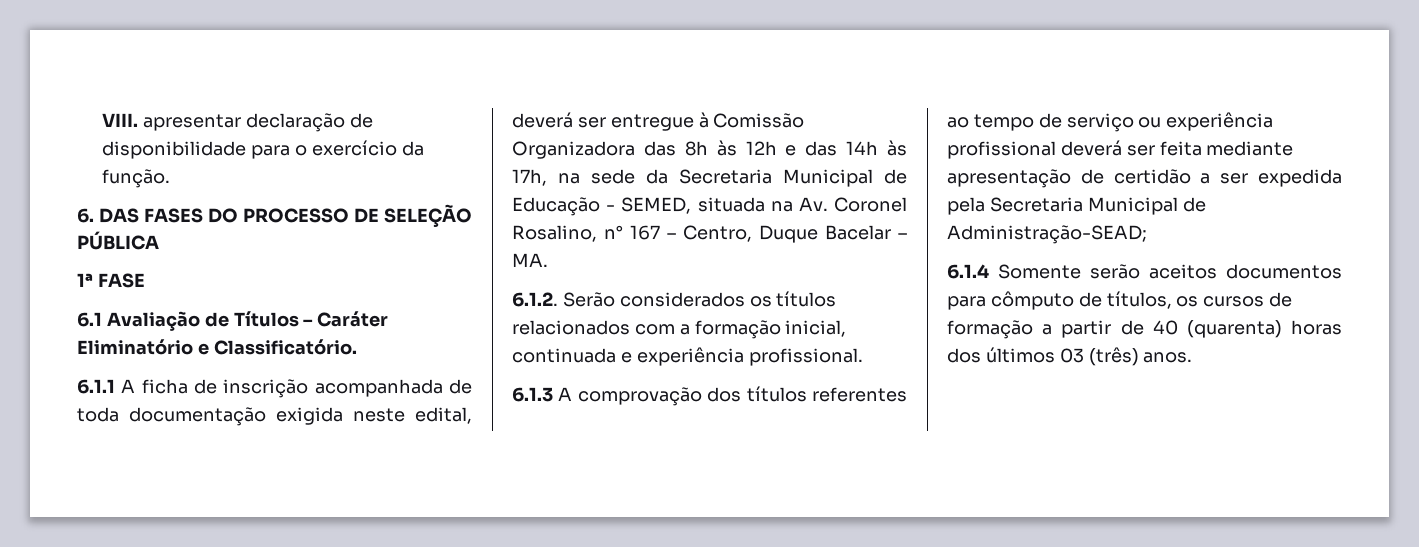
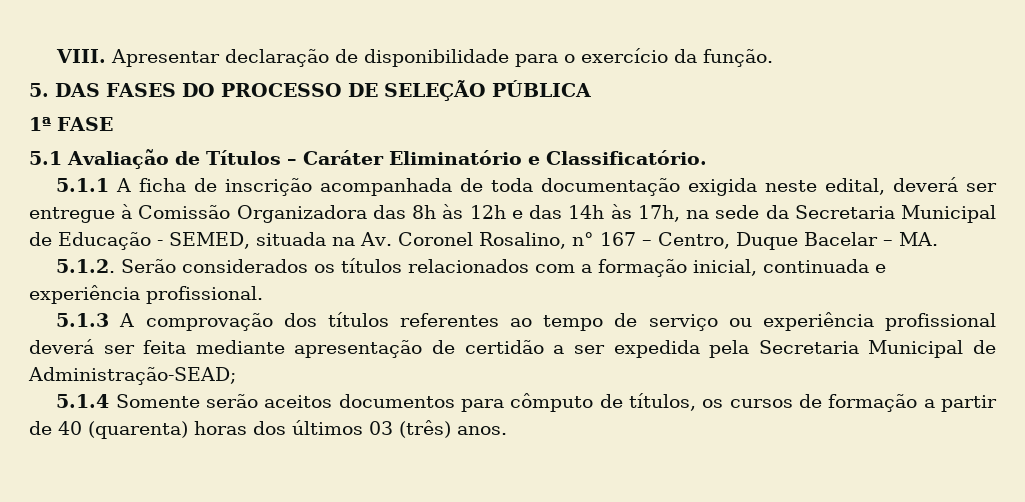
- VIII. apresentar declaração de disponibilidade para o exercício da função.
+ VIII. Apresentar declaração de disponibilidade para o exercício da função.
- 6. DAS FASES DO PROCESSO DE SELEÇÃO PÚBLICA
+ 5. DAS FASES DO PROCESSO DE SELEÇÃO PÚBLICA
- 6.1 Avaliação de Títulos – Caráter Eliminatório e Classificatório.
+ 5.1 Avaliação de Títulos – Caráter Eliminatório e Classificatório.
- 6.1.1 A ficha de inscrição acompanhada de toda documentação exigida neste edital, deverá ser entregue à Comissão Organizadora das 8h às 12h e das 14h às 17h, na sede da Secretaria Municipal de Educação - SEMED, situada na Av. Coronel Rosalino, n° 167 – Centro, Duque Bacelar – MA.
+ 5.1.1 A ficha de inscrição acompanhada de toda documentação exigida neste edital, deverá ser entregue à Comissão Organizadora das 8h às 12h e das 14h às 17h, na sede da Secretaria Municipal de Educação - SEMED, situada na Av. Coronel Rosalino, n° 167 – Centro, Duque Bacelar – MA.
- 6.1.2. Serão considerados os títulos relacionados com a formação inicial, continuada e experiência profissional.
+ 5.1.2. Serão considerados os títulos relacionados com a formação inicial, continuada e experiência profissional.
- 6.1.3 A comprovação dos títulos referentes ao tempo de serviço ou experiência profissional deverá ser feita mediante apresentação de certidão a ser expedida pela Secretaria Municipal de Administração-SEAD;
+ 5.1.3 A comprovação dos títulos referentes ao tempo de serviço ou experiência profissional deverá ser feita mediante apresentação de certidão a ser expedida pela Secretaria Municipal de Administração-SEAD;
- 6.1.4 Somente serão aceitos documentos para cômputo de títulos, os cursos de formação a partir de 40 (quarenta) horas dos últimos 03 (três) anos.
+ 5.1.4 Somente serão aceitos documentos para cômputo de títulos, os cursos de formação a partir de 40 (quarenta) horas dos últimos 03 (três) anos.

